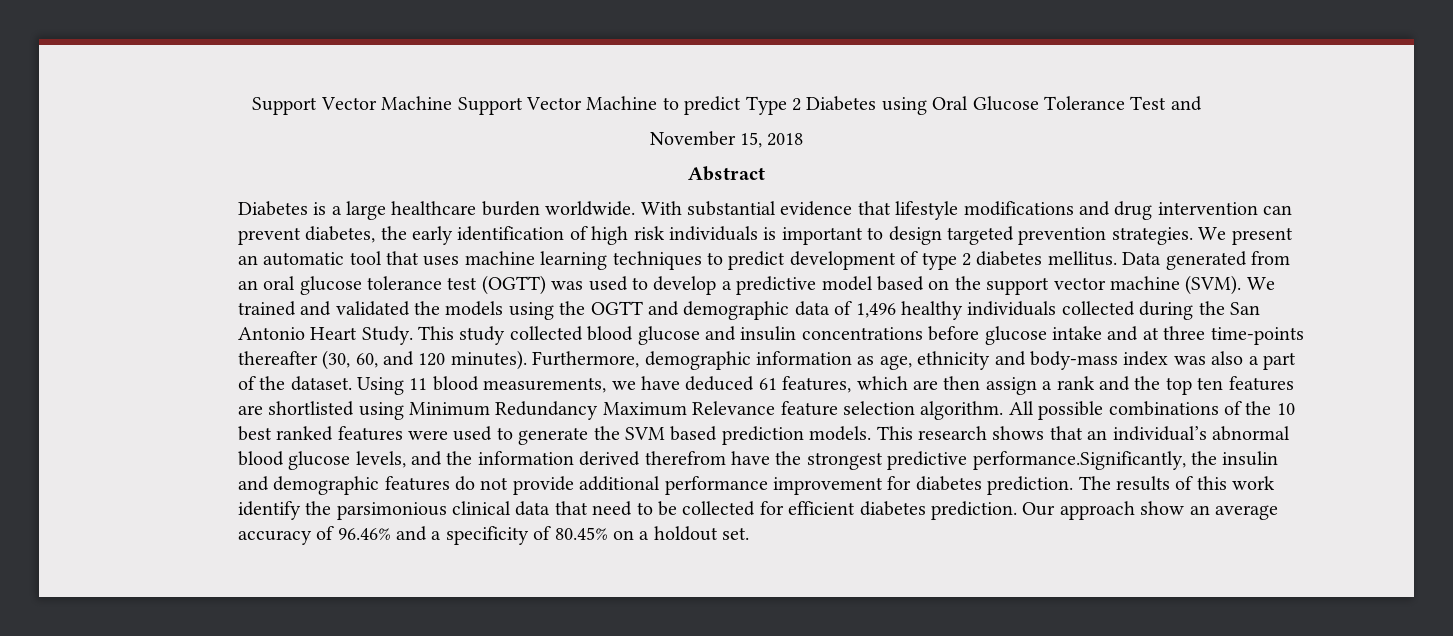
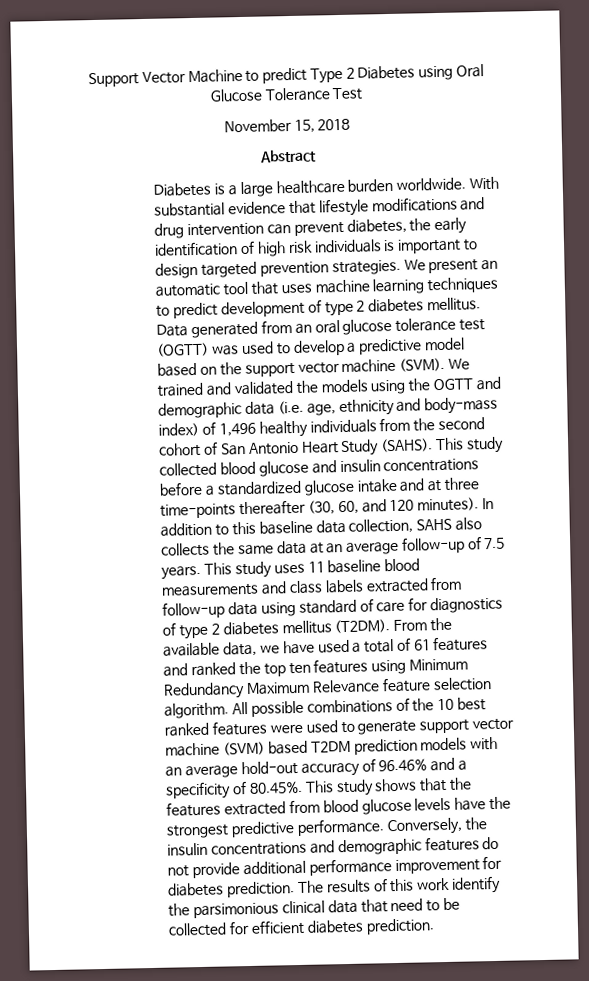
- Support Vector Machine Support Vector Machine to predict Type 2 Diabetes using Oral Glucose Tolerance Test and
+ Support Vector Machine to predict Type 2 Diabetes using Oral Glucose Tolerance Test
- We trained and validated the models using the OGTT and demographic data of 1,496 healthy individuals collected during the San Antonio Heart Study.
+ We trained and validated the models using the OGTT and demographic data (i.e. age, ethnicity and body-mass index) of 1,496 healthy individuals from the second cohort of San Antonio Heart Study (SAHS).
- This study collected blood glucose and insulin concentrations before glucose intake and at three time-points thereafter (30, 60, and 120 minutes).
+ This study collected blood glucose and insulin concentrations before a standardized glucose intake and at three time-points thereafter (30, 60, and 120 minutes).
- Furthermore, demographic information as age, ethnicity and body-mass index was also a part of the dataset. Using 11 blood measurements, we have deduced 61 features, which are then assign a rank and the top ten features are shortlisted using Minimum Redundancy Maximum Relevance feature selection algorithm.
+ In addition to this baseline data collection, SAHS also collects the same data at an average follow-up of 7.5 years. This study uses 11 baseline blood measurements and class labels extracted from follow-up data using standard of care for diagnostics of type 2 diabetes mellitus (T2DM). From the available data, we have used a total of 61 features and ranked the top ten features using Minimum Redundancy Maximum Relevance feature selection algorithm.
- All possible combinations of the 10 best ranked features were used to generate the SVM based prediction models. This research shows that an individual’s abnormal blood glucose levels, and the information derived therefrom have the strongest predictive performance.Significantly, the insulin and demographic features do not provide additional performance improvement for diabetes prediction.
+ All possible combinations of the 10 best ranked features were used to generate support vector machine (SVM) based T2DM prediction models with an average hold-out accuracy of 96.46% and a specificity of 80.45%. This study shows that the features extracted from blood glucose levels have the strongest predictive performance. Conversely, the insulin concentrations and demographic features do not provide additional performance improvement for diabetes prediction.
- Our approach show an average accuracy of 96.46% and a specificity of 80.45% on a holdout set.

